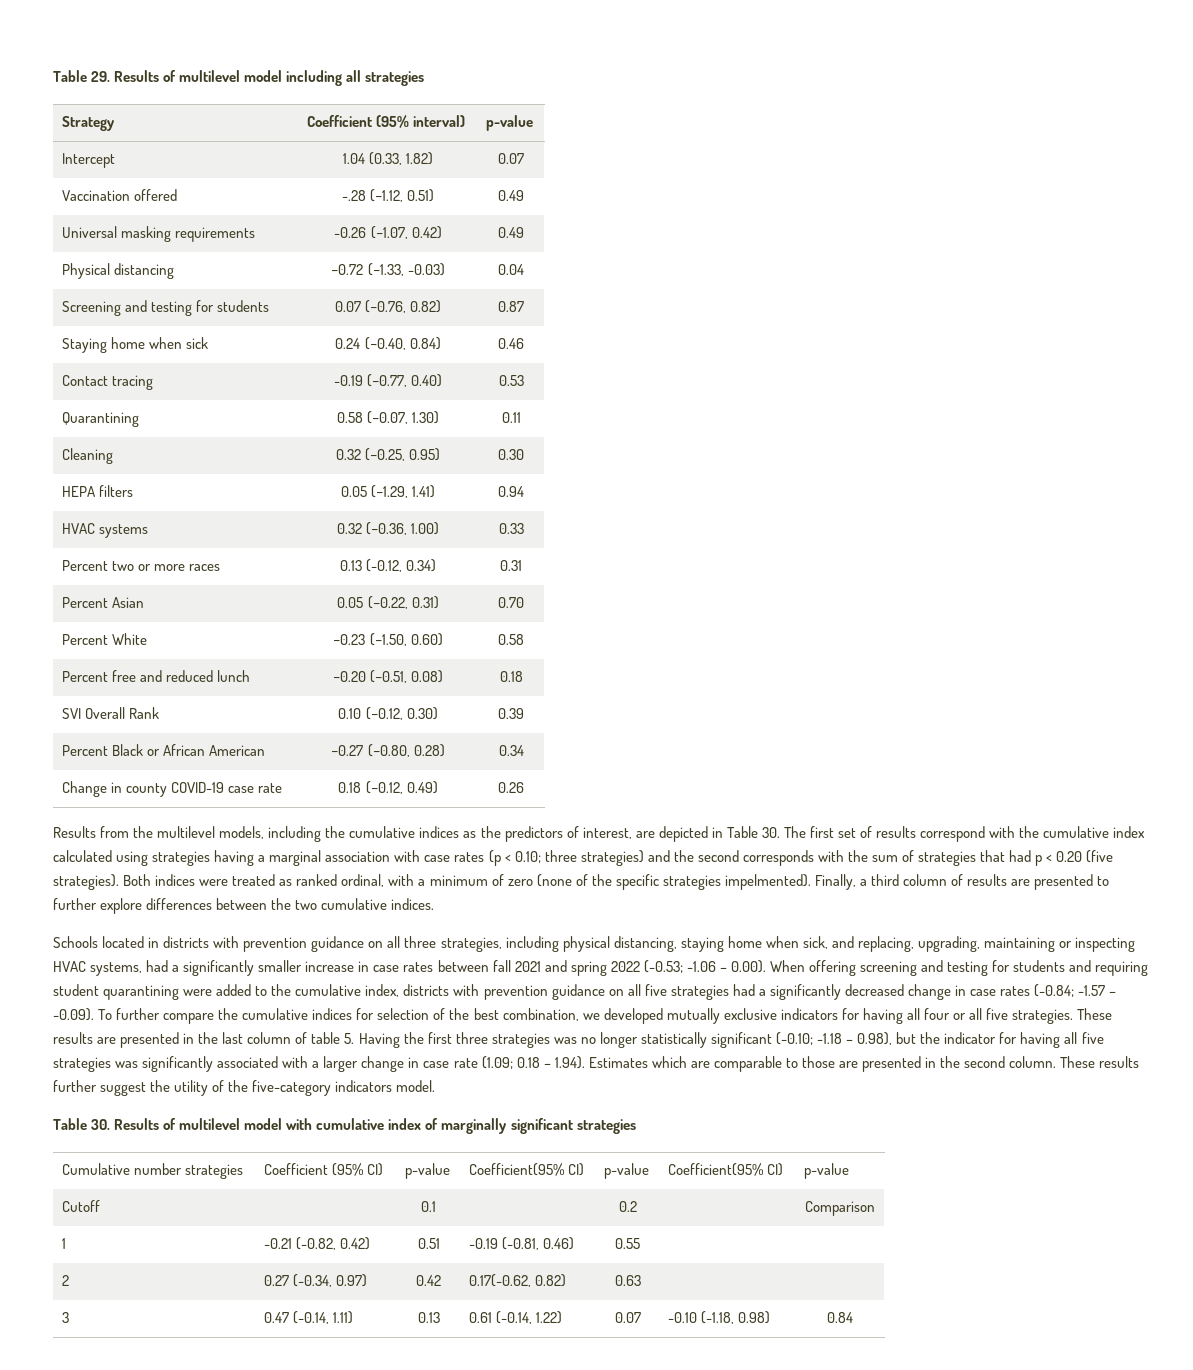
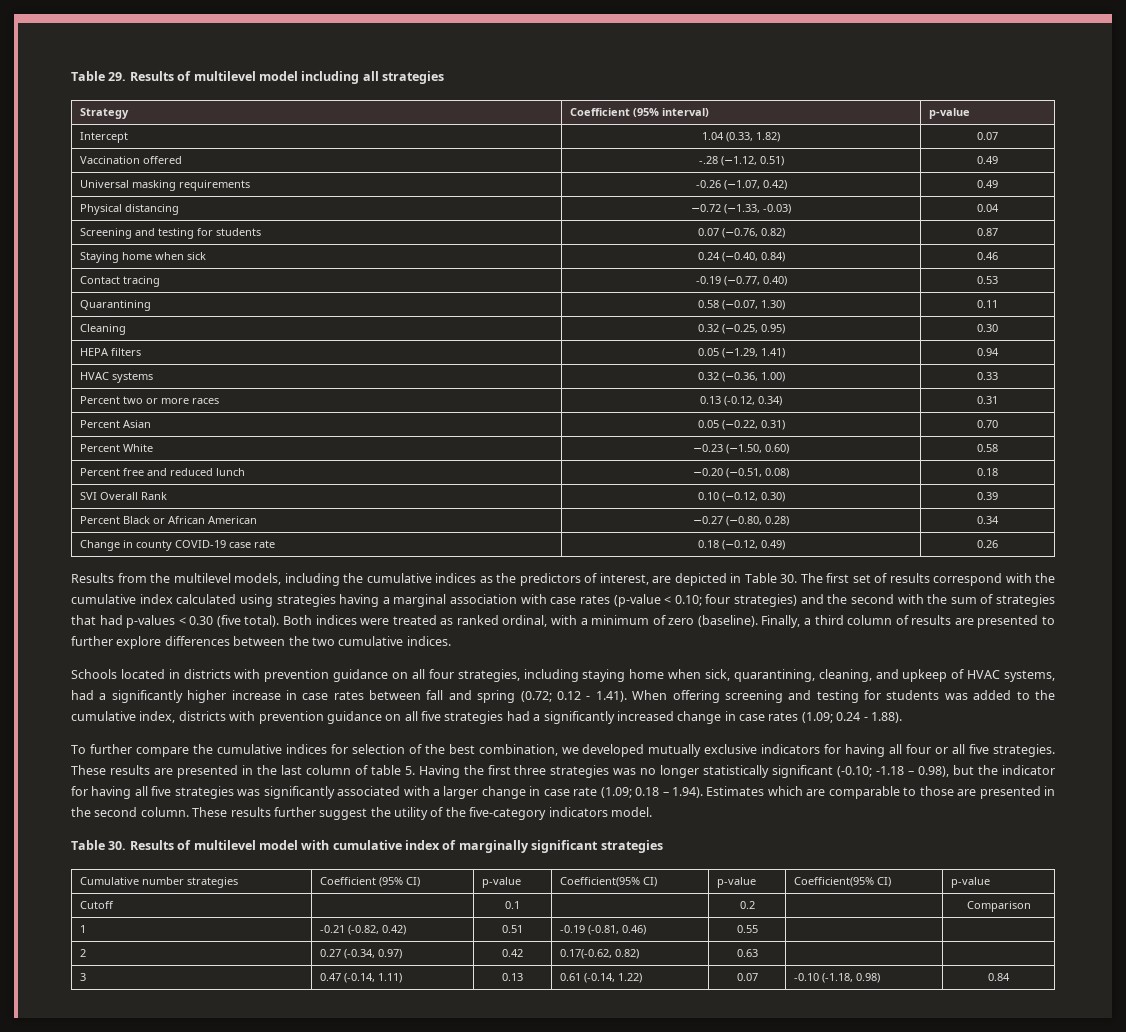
- Results from the multilevel models, including the cumulative indices as the predictors of interest, are depicted in Table 30. The first set of results correspond with the cumulative index calculated using strategies having a marginal association with case rates (p < 0.10; three strategies) and the second corresponds with the sum of strategies that had p < 0.20 (five strategies).
+ Results from the multilevel models, including the cumulative indices as the predictors of interest, are depicted in Table 30. The first set of results correspond with the cumulative index calculated using strategies having a marginal association with case rates (p-value < 0.10; four strategies) and the second with the sum of strategies that had p-values < 0.30 (five total).
- Both indices were treated as ranked ordinal, with a minimum of zero (none of the specific strategies impelmented).
+ Both indices were treated as ranked ordinal, with a minimum of zero (baseline).
- Schools located in districts with prevention guidance on all three strategies, including physical distancing, staying home when sick, and replacing, upgrading, maintaining or inspecting HVAC systems, had a significantly smaller increase in case rates between fall 2021 and spring 2022 (-0.53; -1.06 – 0.00). When offering screening and testing for students and requiring student quarantining were added to the cumulative index, districts with prevention guidance on all five strategies had a significantly decreased change in case rates (-0.84; -1.57 – -0.09). To further compare the cumulative indices for selection of the best combination, we developed mutually exclusive indicators for having all four or all five strategies.
+ Schools located in districts with prevention guidance on all four strategies, including staying home when sick, quarantining, cleaning, and upkeep of HVAC systems, had a significantly higher increase in case rates between fall and spring (0.72; 0.12 - 1.41). When offering screening and testing for students was added to the cumulative index, districts with prevention guidance on all five strategies had a significantly increased change in case rates (1.09; 0.24 - 1.88).
+ To further compare the cumulative indices for selection of the best combination, we developed mutually exclusive indicators for having all four or all five strategies.

